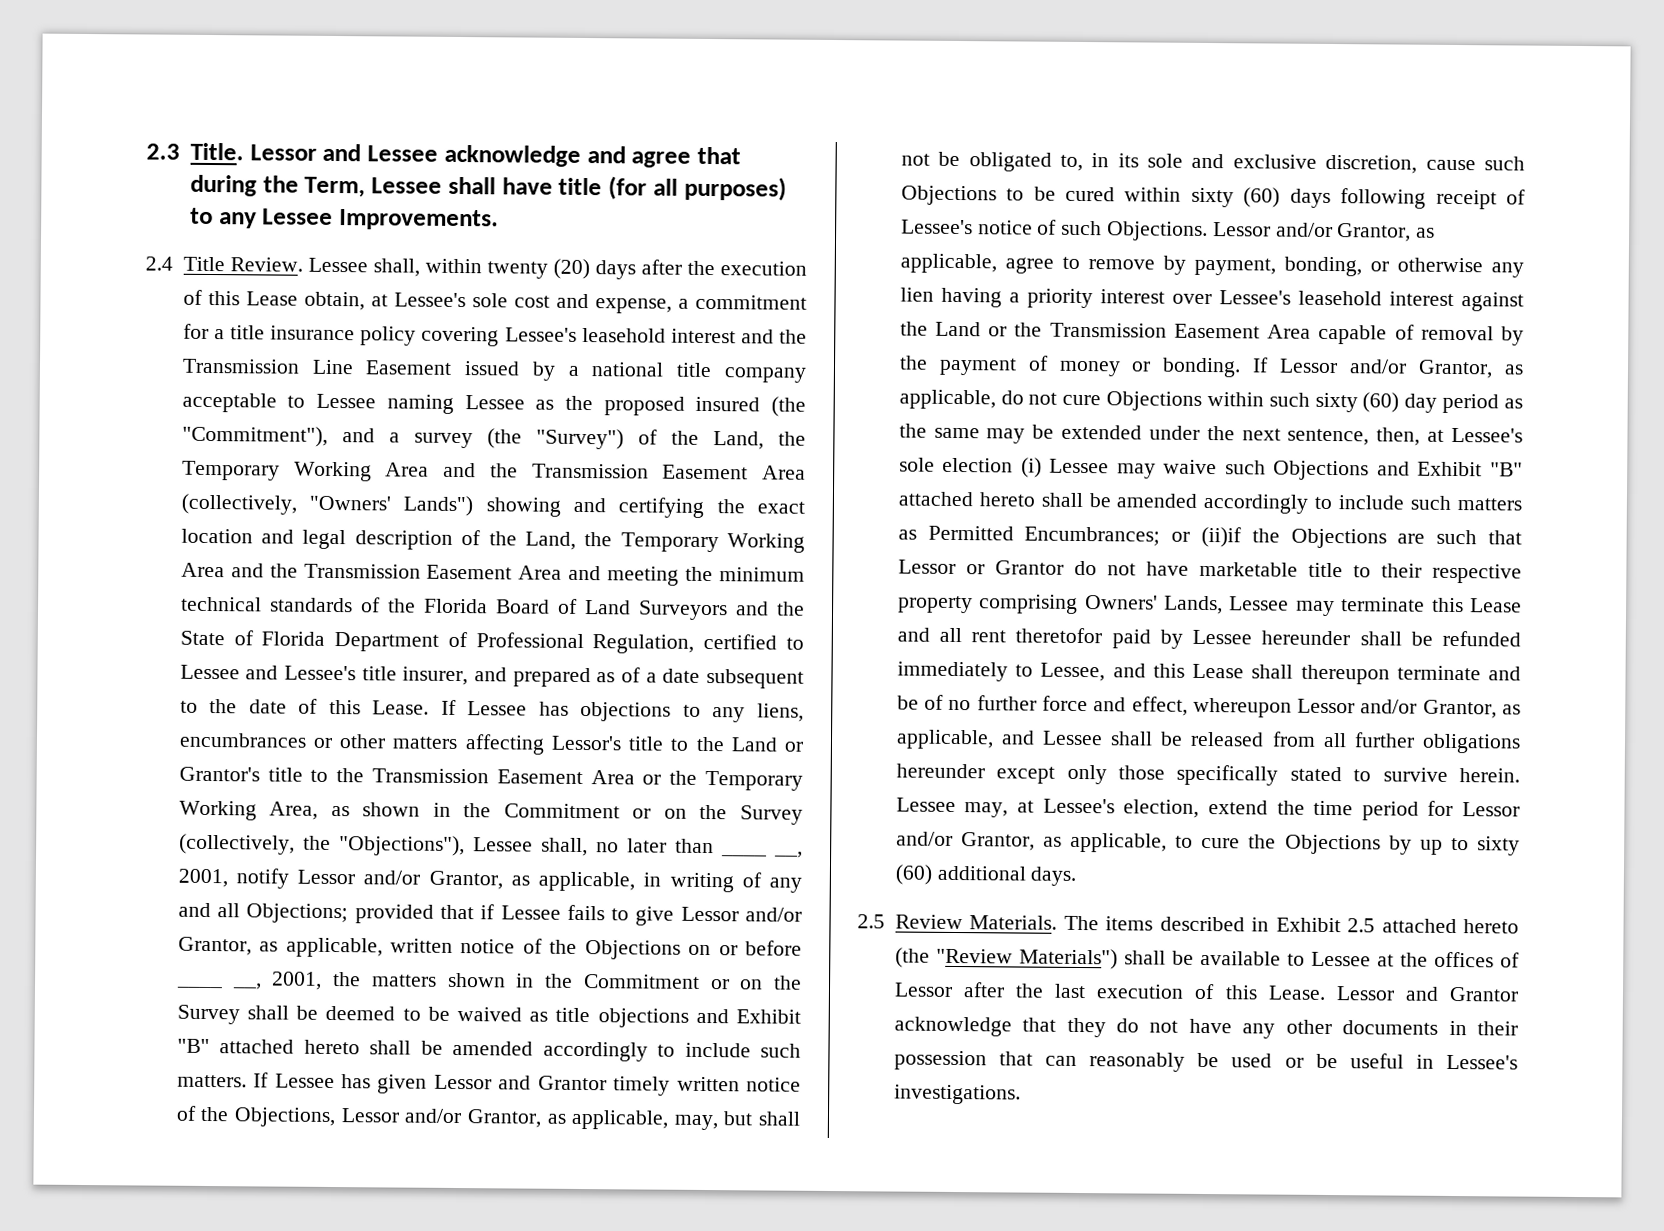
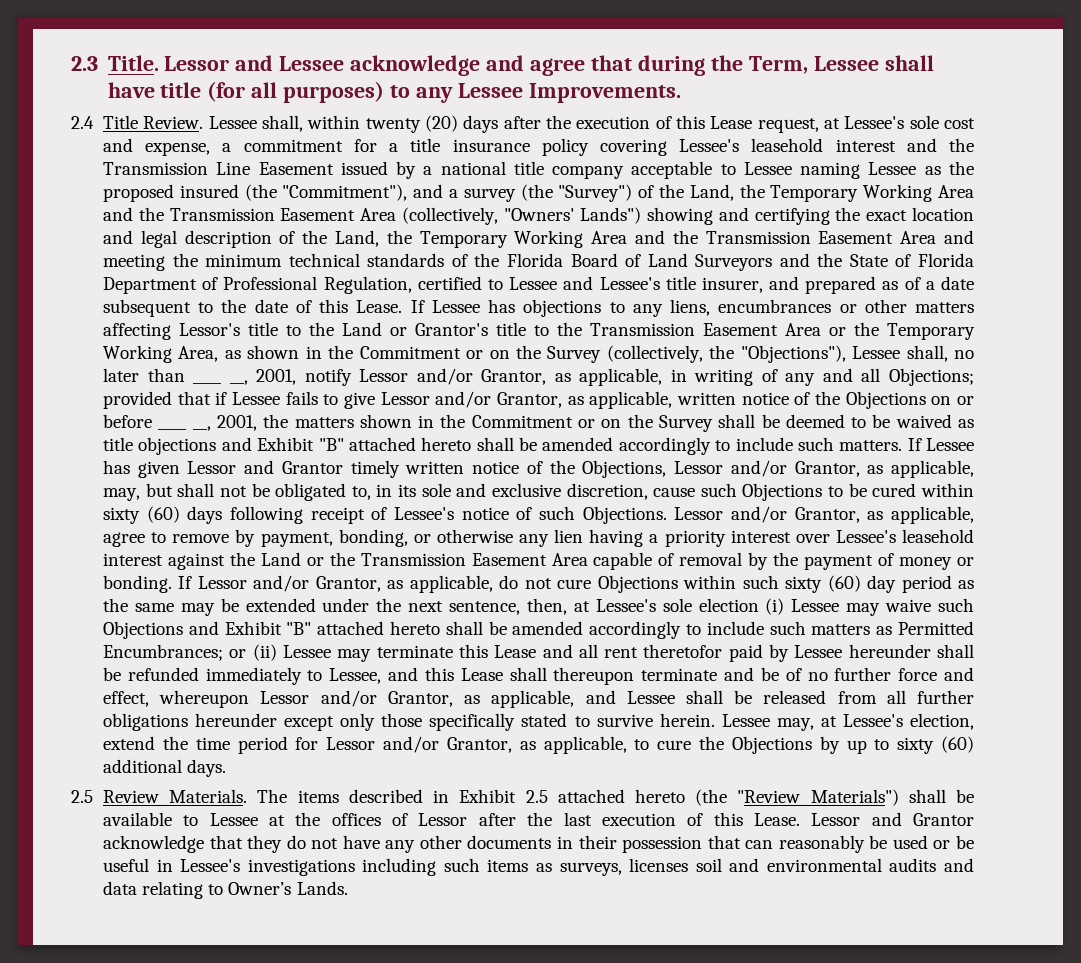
- Lessee shall, within twenty (20) days after the execution of this Lease obtain, at Lessee's sole cost and expense, a commitment for a title insurance policy covering Lessee's leasehold interest and the Transmission Line Easement issued by a national title company acceptable to Lessee naming Lessee as the proposed insured (the "Commitment"), and a survey (the "Survey") of the Land, the Temporary Working Area and the Transmission Easement Area (collectively, "Owners' Lands") showing and certifying the exact location and legal description of the Land, the Temporary Working Area and the Transmission Easement Area and meeting the minimum technical standards of the Florida Board of Land Surveyors and the State of Florida Department of Professional Regulation, certified to Lessee and Lessee's title insurer, and prepared as of a date subsequent to the date of this Lease.
+ Lessee shall, within twenty (20) days after the execution of this Lease request, at Lessee's sole cost and expense, a commitment for a title insurance policy covering Lessee's leasehold interest and the Transmission Line Easement issued by a national title company acceptable to Lessee naming Lessee as the proposed insured (the "Commitment"), and a survey (the "Survey") of the Land, the Temporary Working Area and the Transmission Easement Area (collectively, "Owners' Lands") showing and certifying the exact location and legal description of the Land, the Temporary Working Area and the Transmission Easement Area and meeting the minimum technical standards of the Florida Board of Land Surveyors and the State of Florida Department of Professional Regulation, certified to Lessee and Lessee's title insurer, and prepared as of a date subsequent to the date of this Lease.
- or (ii)if the Objections are such that Lessor or Grantor do not have marketable title to their respective property comprising Owners' Lands, Lessee may terminate this Lease and all rent theretofor paid by Lessee hereunder shall be refunded immediately to Lessee, and this Lease shall thereupon terminate and be of no further force and effect, whereupon Lessor and/or Grantor, as applicable, and Lessee shall be released from all further obligations hereunder except only those specifically stated to survive herein.
+ or (ii) Lessee may terminate this Lease and all rent theretofor paid by Lessee hereunder shall be refunded immediately to Lessee, and this Lease shall thereupon terminate and be of no further force and effect, whereupon Lessor and/or Grantor, as applicable, and Lessee shall be released from all further obligations hereunder except only those specifically stated to survive herein.
- Lessor and Grantor acknowledge that they do not have any other documents in their possession that can reasonably be used or be useful in Lessee's investigations.
+ Lessor and Grantor acknowledge that they do not have any other documents in their possession that can reasonably be used or be useful in Lessee's investigations including such items as surveys, licenses soil and environmental audits and data relating to Owner’s Lands.

